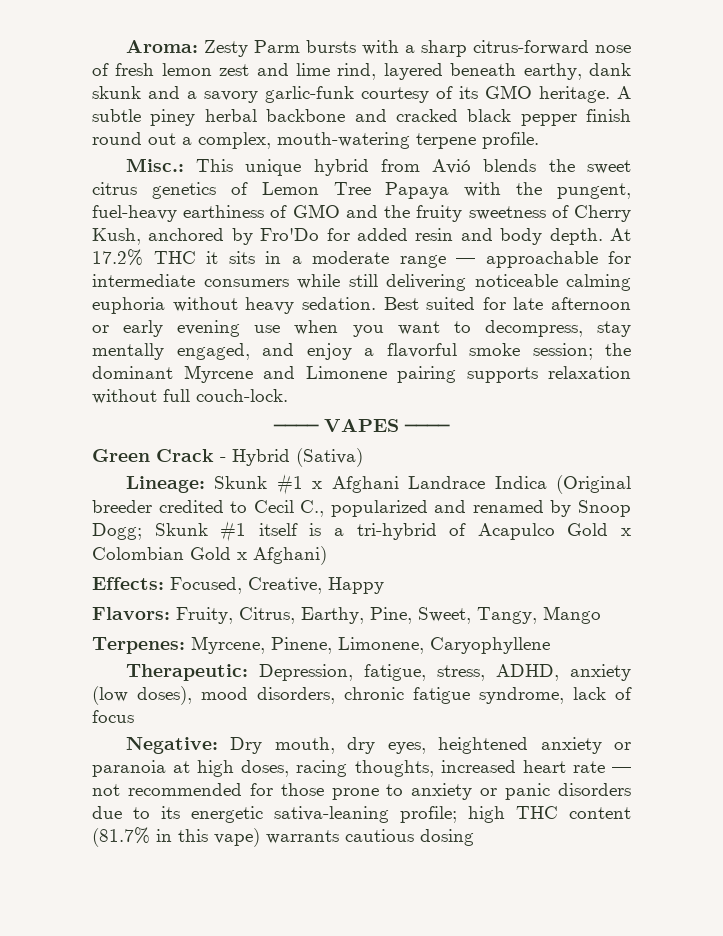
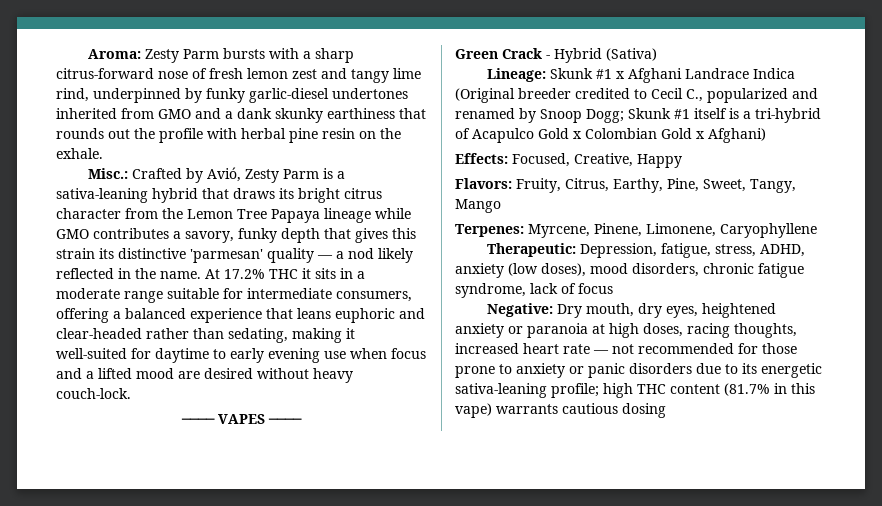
- Aroma: Zesty Parm bursts with a sharp citrus-forward nose of fresh lemon zest and lime rind, layered beneath earthy, dank skunk and a savory garlic-funk courtesy of its GMO heritage. A subtle piney herbal backbone and cracked black pepper finish round out a complex, mouth-watering terpene profile.
- Misc.: This unique hybrid from Avió blends the sweet citrus genetics of Lemon Tree Papaya with the pungent, fuel-heavy earthiness of GMO and the fruity sweetness of Cherry Kush, anchored by Fro'Do for added resin and body depth.
+ Aroma: Zesty Parm bursts with a sharp citrus-forward nose of fresh lemon zest and tangy lime rind, underpinned by funky garlic-diesel undertones inherited from GMO and a dank skunky earthiness that rounds out the profile with herbal pine resin on the exhale.
+ Misc.: Crafted by Avió, Zesty Parm is a sativa-leaning hybrid that draws its bright citrus character from the Lemon Tree Papaya lineage while GMO contributes a savory, funky depth that gives this strain its distinctive 'parmesan' quality — a nod likely reflected in the name.
- At 17.2% THC it sits in a moderate range — approachable for intermediate consumers while still delivering noticeable calming euphoria without heavy sedation. Best suited for late afternoon or early evening use when you want to decompress, stay mentally engaged, and enjoy a flavorful smoke session; the dominant Myrcene and Limonene pairing supports relaxation without full couch-lock.
+ At 17.2% THC it sits in a moderate range suitable for intermediate consumers, offering a balanced experience that leans euphoric and clear-headed rather than sedating, making it well-suited for daytime to early evening use when focus and a lifted mood are desired without heavy couch-lock.

